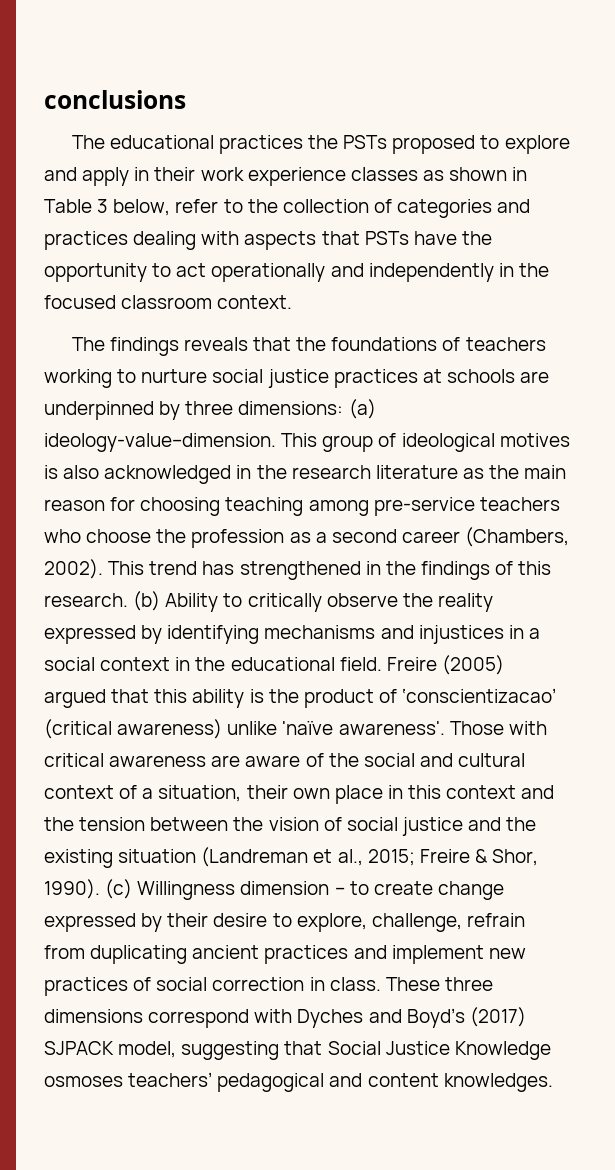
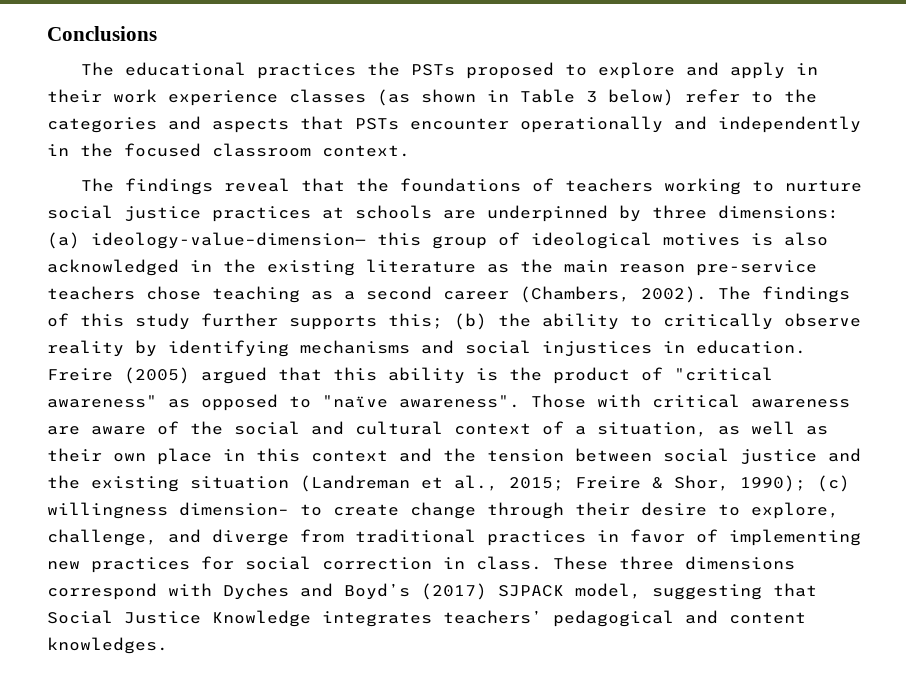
- conclusions
+ Conclusions
- The educational practices the PSTs proposed to explore and apply in their work experience classes as shown in Table 3 below, refer to the collection of categories and practices dealing with aspects that PSTs have the opportunity to act operationally and independently in the focused classroom context.
+ The educational practices the PSTs proposed to explore and apply in their work experience classes (as shown in Table 3 below) refer to the categories and aspects that PSTs encounter operationally and independently in the focused classroom context.
- The findings reveals that the foundations of teachers working to nurture social justice practices at schools are underpinned by three dimensions: (a) ideology-value–dimension. This group of ideological motives is also acknowledged in the research literature as the main reason for choosing teaching among pre-service teachers who choose the profession as a second career (Chambers, 2002).
+ The findings reveal that the foundations of teachers working to nurture social justice practices at schools are underpinned by three dimensions: (a) ideology-value–dimension— this group of ideological motives is also acknowledged in the existing literature as the main reason pre-service teachers chose teaching as a second career (Chambers, 2002).
- This trend has strengthened in the findings of this research. (b) Ability to critically observe the reality expressed by identifying mechanisms and injustices in a social context in the educational field.
+ The findings of this study further supports this; (b) the ability to critically observe reality by identifying mechanisms and social injustices in education.
- Freire (2005) argued that this ability is the product of ‘conscientizacao’ (critical awareness) unlike 'naïve awareness'.
+ Freire (2005) argued that this ability is the product of "critical awareness" as opposed to "naïve awareness".
- Those with critical awareness are aware of the social and cultural context of a situation, their own place in this context and the tension between the vision of social justice and the existing situation (Landreman et al., 2015; Freire & Shor, 1990). (c) Willingness dimension – to create change expressed by their desire to explore, challenge, refrain from duplicating ancient practices and implement new practices of social correction in class.
+ Those with critical awareness are aware of the social and cultural context of a situation, as well as their own place in this context and the tension between social justice and the existing situation (Landreman et al., 2015; Freire & Shor, 1990); (c) willingness dimension– to create change through their desire to explore, challenge, and diverge from traditional practices in favor of implementing new practices for social correction in class.
- These three dimensions correspond with Dyches and Boyd’s (2017) SJPACK model, suggesting that Social Justice Knowledge osmoses teachers’ pedagogical and content knowledges.
+ These three dimensions correspond with Dyches and Boyd’s (2017) SJPACK model, suggesting that Social Justice Knowledge integrates teachers’ pedagogical and content knowledges.

